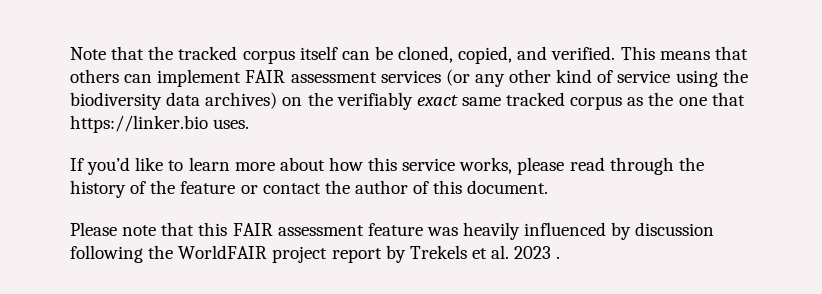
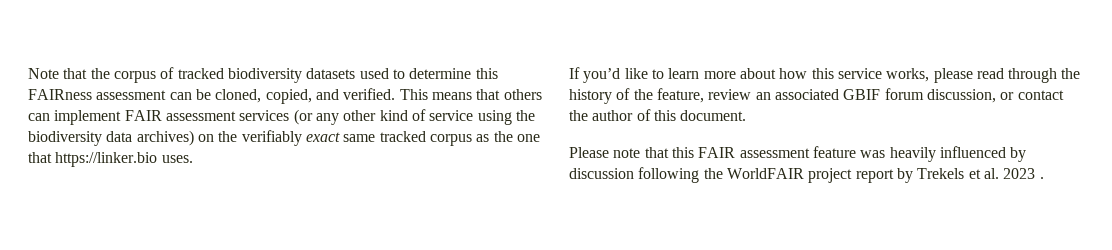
- Note that the tracked corpus itself can be cloned, copied, and verified.
+ Note that the corpus of tracked biodiversity datasets used to determine this FAIRness assessment can be cloned, copied, and verified.
- If you’d like to learn more about how this service works, please read through the history of the feature or contact the author of this document.
+ If you’d like to learn more about how this service works, please read through the history of the feature, review an associated GBIF forum discussion, or contact the author of this document.

